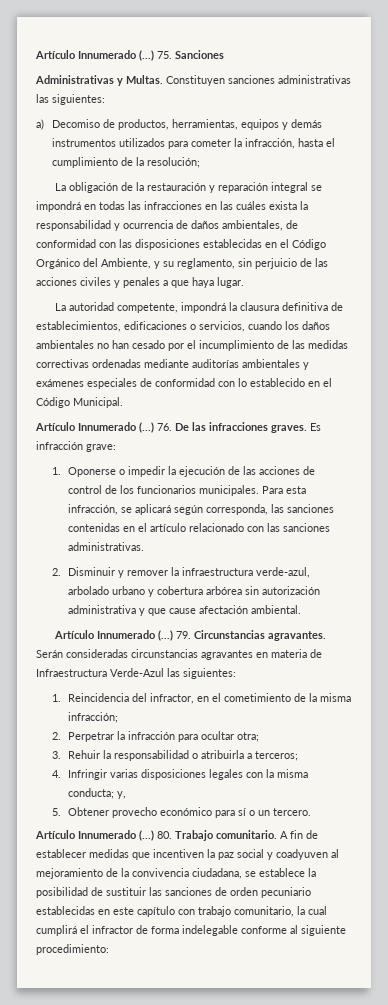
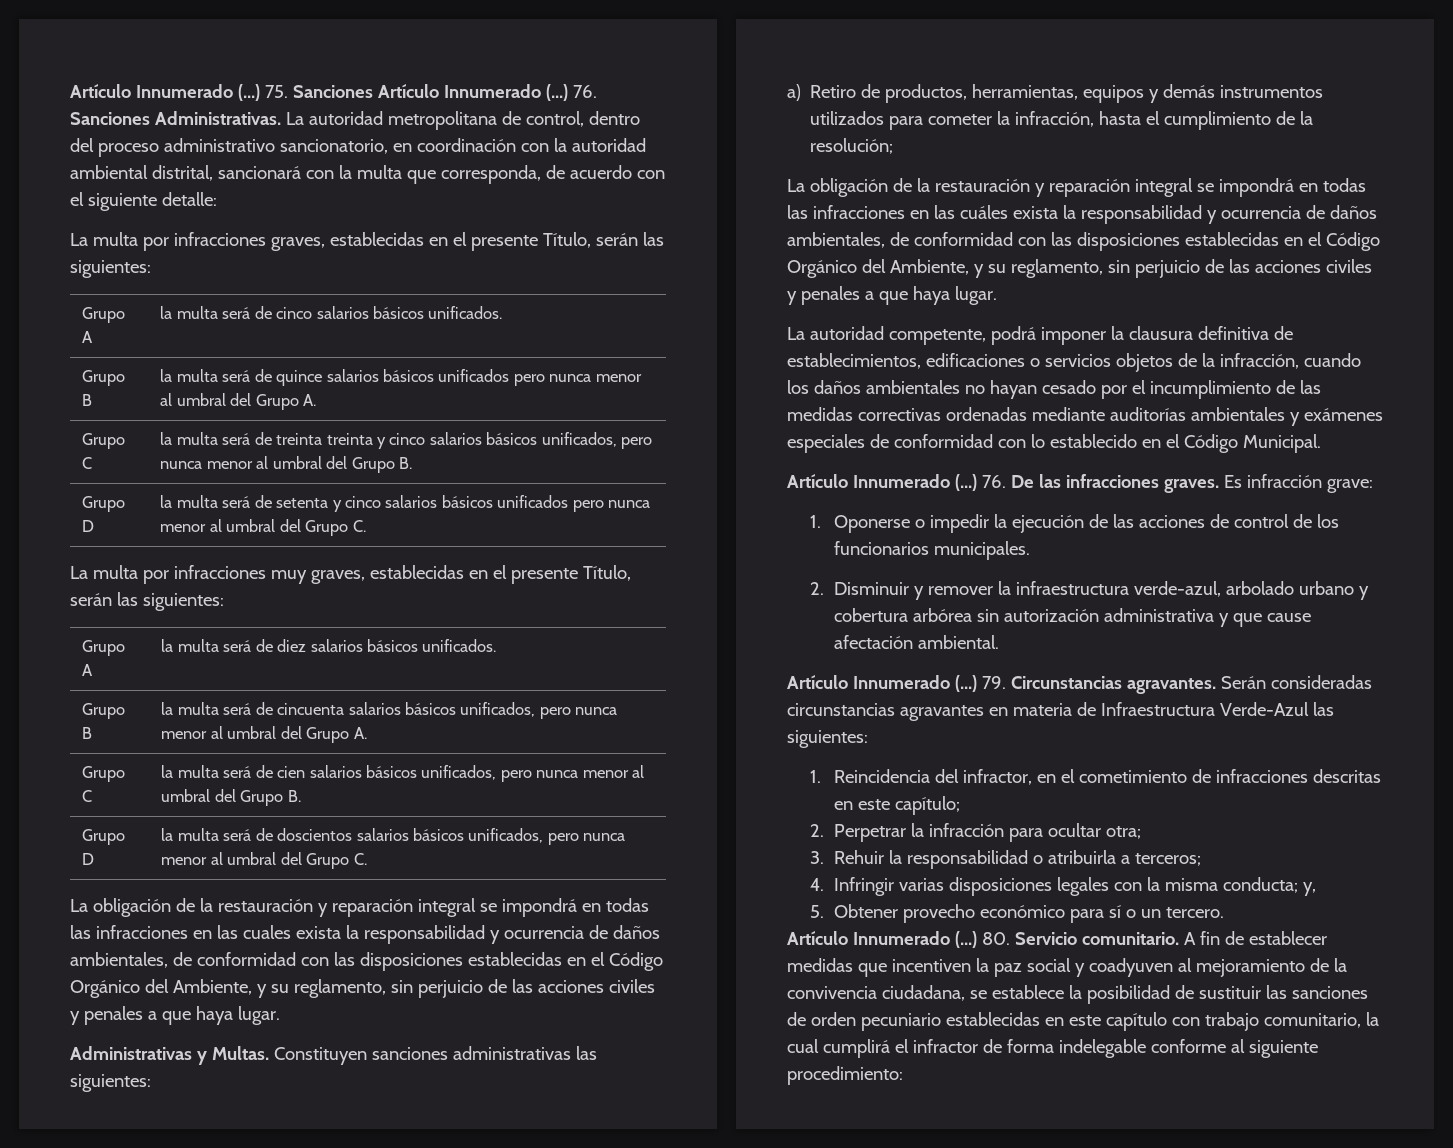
- 75. Sanciones
+ 75. Sanciones Artículo Innumerado (...) 76. Sanciones Administrativas. La autoridad metropolitana de control, dentro del proceso administrativo sancionatorio, en coordinación con la autoridad ambiental distrital, sancionará con la multa que corresponda, de acuerdo con el siguiente detalle:
+ La multa por infracciones graves, establecidas en el presente Título, serán las siguientes:
+ Grupo A | la multa será de cinco salarios básicos unificados.
+ Grupo B | la multa será de quince salarios básicos unificados pero nunca menor al umbral del Grupo A.
+ Grupo C | la multa será de treinta treinta y cinco salarios básicos unificados, pero nunca menor al umbral del Grupo B.
+ Grupo D | la multa será de setenta y cinco salarios básicos unificados pero nunca menor al umbral del Grupo C.
+ La multa por infracciones muy graves, establecidas en el presente Título, serán las siguientes:
+ Grupo A | la multa será de diez salarios básicos unificados.
+ Grupo B | la multa será de cincuenta salarios básicos unificados, pero nunca menor al umbral del Grupo A.
+ Grupo C | la multa será de cien salarios básicos unificados, pero nunca menor al umbral del Grupo B.
+ Grupo D | la multa será de doscientos salarios básicos unificados, pero nunca menor al umbral del Grupo C.
+ La obligación de la restauración y reparación integral se impondrá en todas las infracciones en las cuales exista la responsabilidad y ocurrencia de daños ambientales, de conformidad con las disposiciones establecidas en el Código Orgánico del Ambiente, y su reglamento, sin perjuicio de las acciones civiles y penales a que haya lugar.
- a) Decomiso de productos, herramientas, equipos y demás instrumentos utilizados para cometer la infracción, hasta el cumplimiento de la resolución;
+ a) Retiro de productos, herramientas, equipos y demás instrumentos utilizados para cometer la infracción, hasta el cumplimiento de la resolución;
- La autoridad competente, impondrá la clausura definitiva de establecimientos, edificaciones o servicios, cuando los daños ambientales no han cesado por el incumplimiento de las medidas correctivas ordenadas mediante auditorías ambientales y exámenes especiales de conformidad con lo establecido en el Código Municipal.
+ La autoridad competente, podrá imponer la clausura definitiva de establecimientos, edificaciones o servicios objetos de la infracción, cuando los daños ambientales no hayan cesado por el incumplimiento de las medidas correctivas ordenadas mediante auditorías ambientales y exámenes especiales de conformidad con lo establecido en el Código Municipal.
- Para esta infracción, se aplicará según corresponda, las sanciones contenidas en el artículo relacionado con las sanciones administrativas.
- 1. Reincidencia del infractor, en el cometimiento de la misma infracción;
+ 1. Reincidencia del infractor, en el cometimiento de infracciones descritas en este capítulo;
- 80. Trabajo comunitario.
+ 80. Servicio comunitario.

